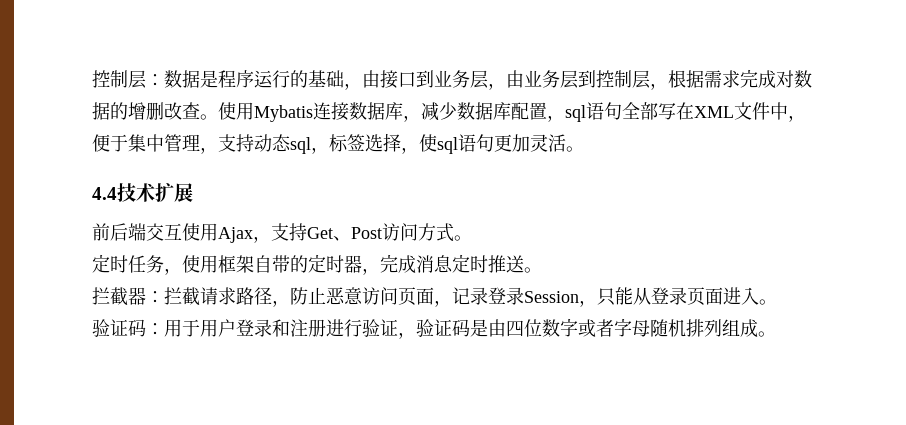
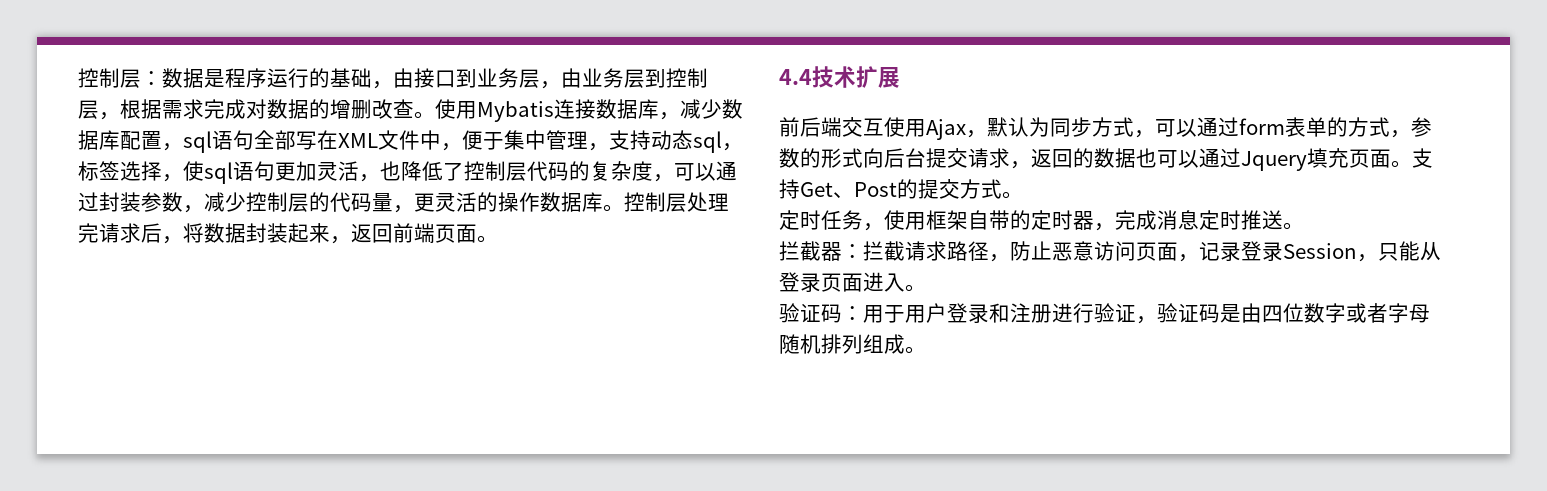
- 使用Mybatis连接数据库，减少数据库配置，sql语句全部写在XML文件中，便于集中管理，支持动态sql，标签选择，使sql语句更加灵活。
+ 使用Mybatis连接数据库，减少数据库配置，sql语句全部写在XML文件中，便于集中管理，支持动态sql，标签选择，使sql语句更加灵活，也降低了控制层代码的复杂度，可以通过封装参数，减少控制层的代码量，更灵活的操作数据库。控制层处理完请求后，将数据封装起来，返回前端页面。
- 前后端交互使用Ajax，支持Get、Post访问方式。
+ 前后端交互使用Ajax，默认为同步方式，可以通过form表单的方式，参数的形式向后台提交请求，返回的数据也可以通过Jquery填充页面。支持Get、Post的提交方式。

